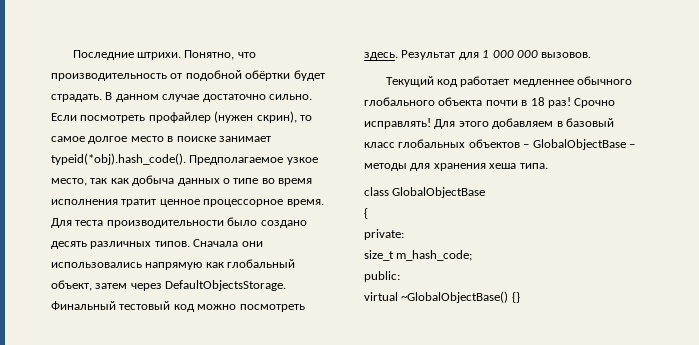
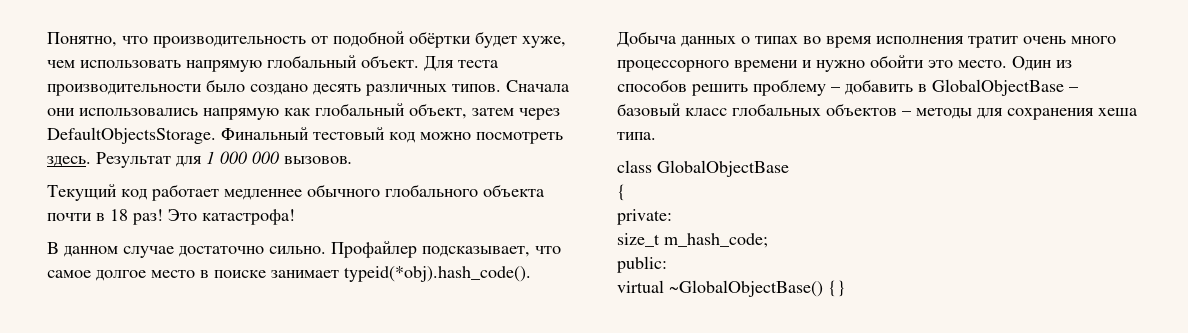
- Последние штрихи. Понятно, что производительность от подобной обёртки будет страдать. В данном случае достаточно сильно. Если посмотреть профайлер (нужен скрин), то самое долгое место в поиске занимает typeid(*obj).hash_code(). Предполагаемое узкое место, так как добыча данных о типе во время исполнения тратит ценное процессорное время.
+ Понятно, что производительность от подобной обёртки будет хуже, чем использовать напрямую глобальный объект.
- Срочно исправлять! Для этого добавляем в базовый класс глобальных объектов – GlobalObjectBase – методы для хранения хеша типа.
+ Это катастрофа!
+ В данном случае достаточно сильно. Профайлер подсказывает, что самое долгое место в поиске занимает typeid(*obj).hash_code(). Добыча данных о типах во время исполнения тратит очень много процессорного времени и нужно обойти это место. Один из способов решить проблему – добавить в GlobalObjectBase – базовый класс глобальных объектов – методы для сохранения хеша типа.

